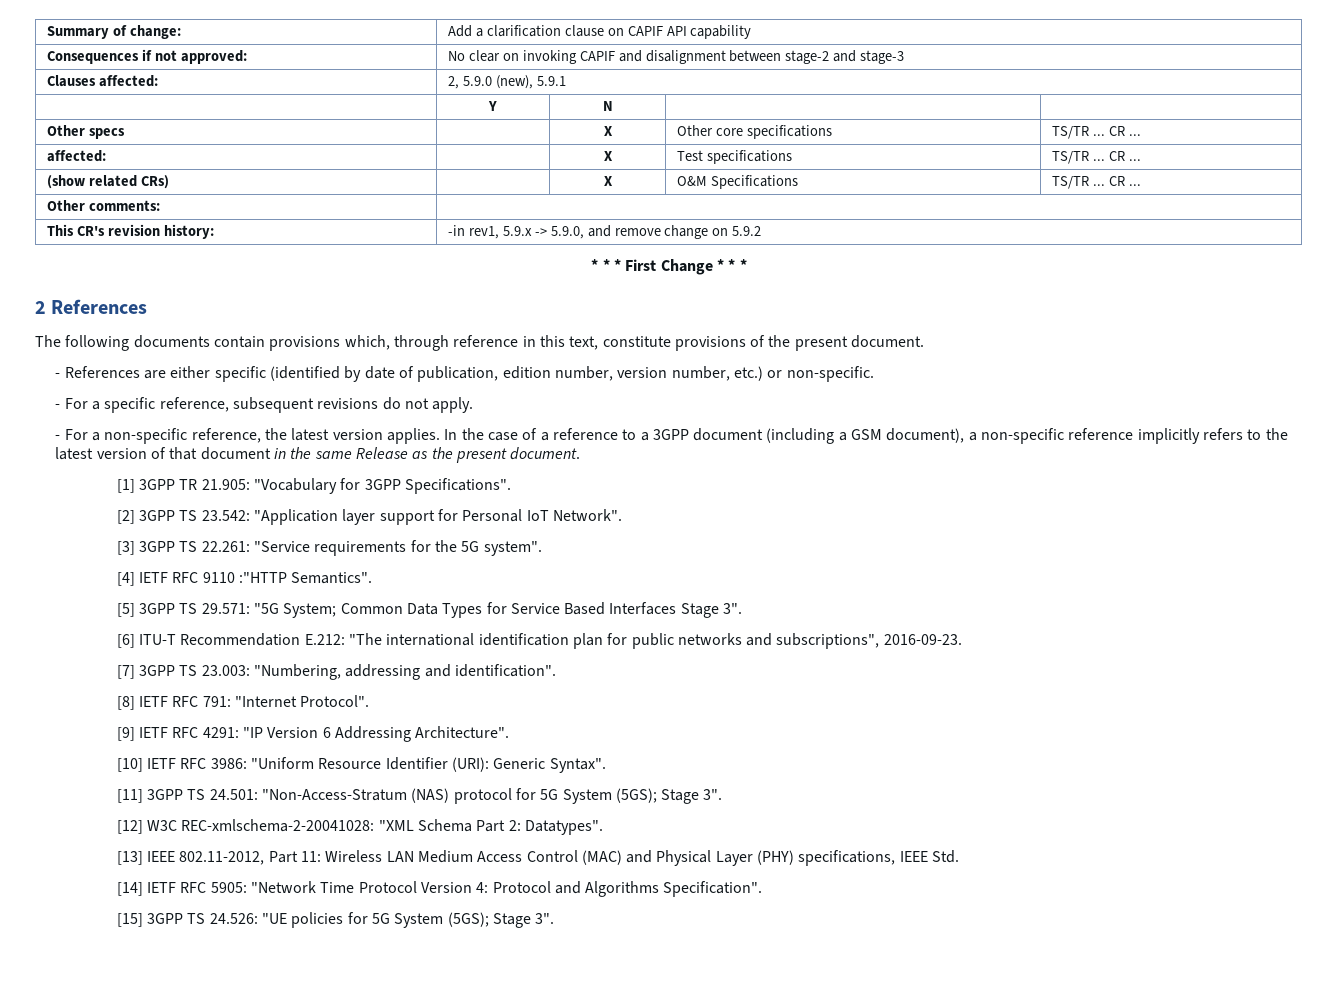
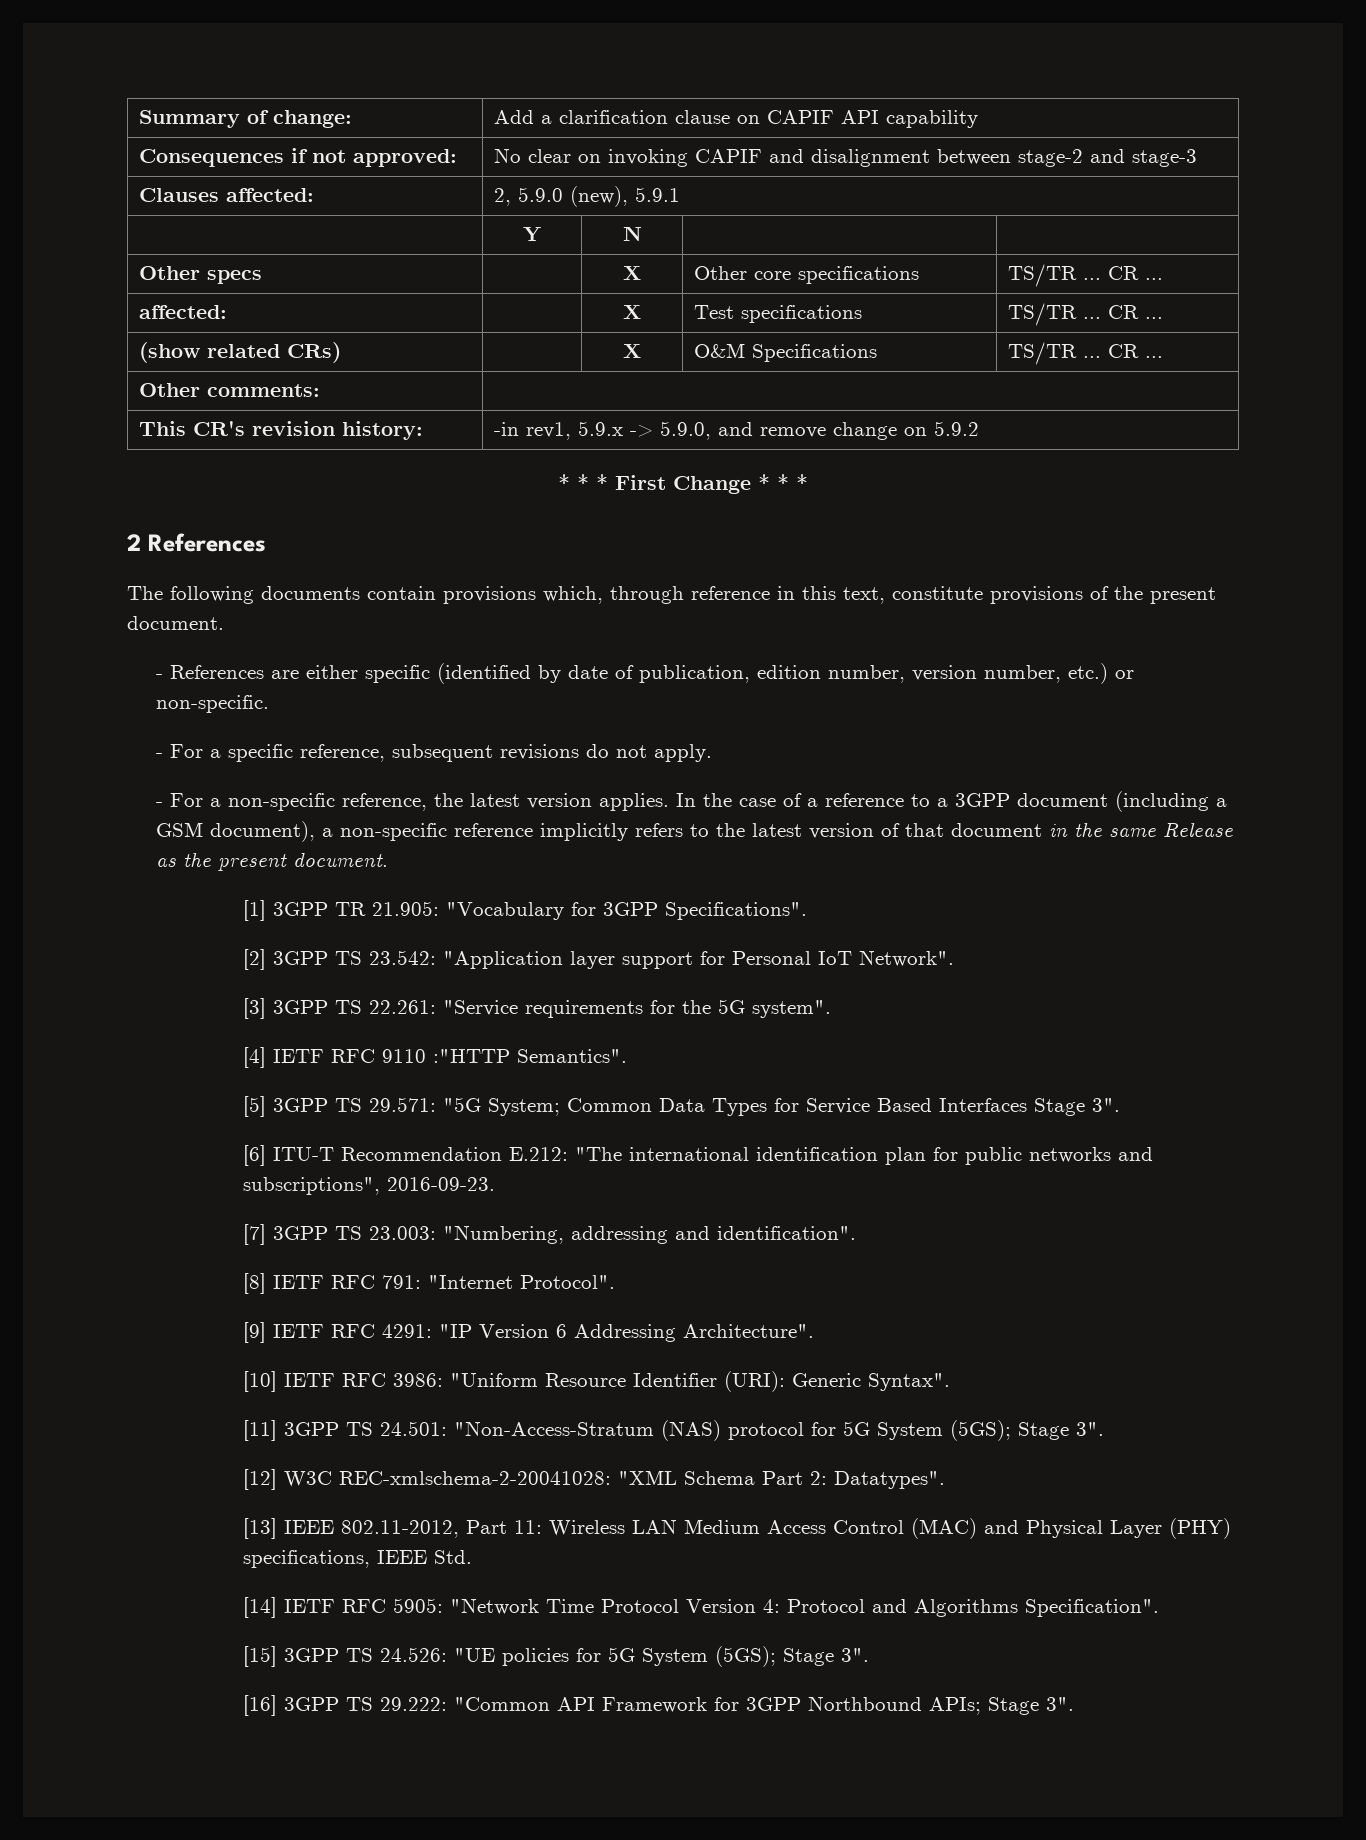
+ [16] 3GPP TS 29.222: "Common API Framework for 3GPP Northbound APIs; Stage 3".

